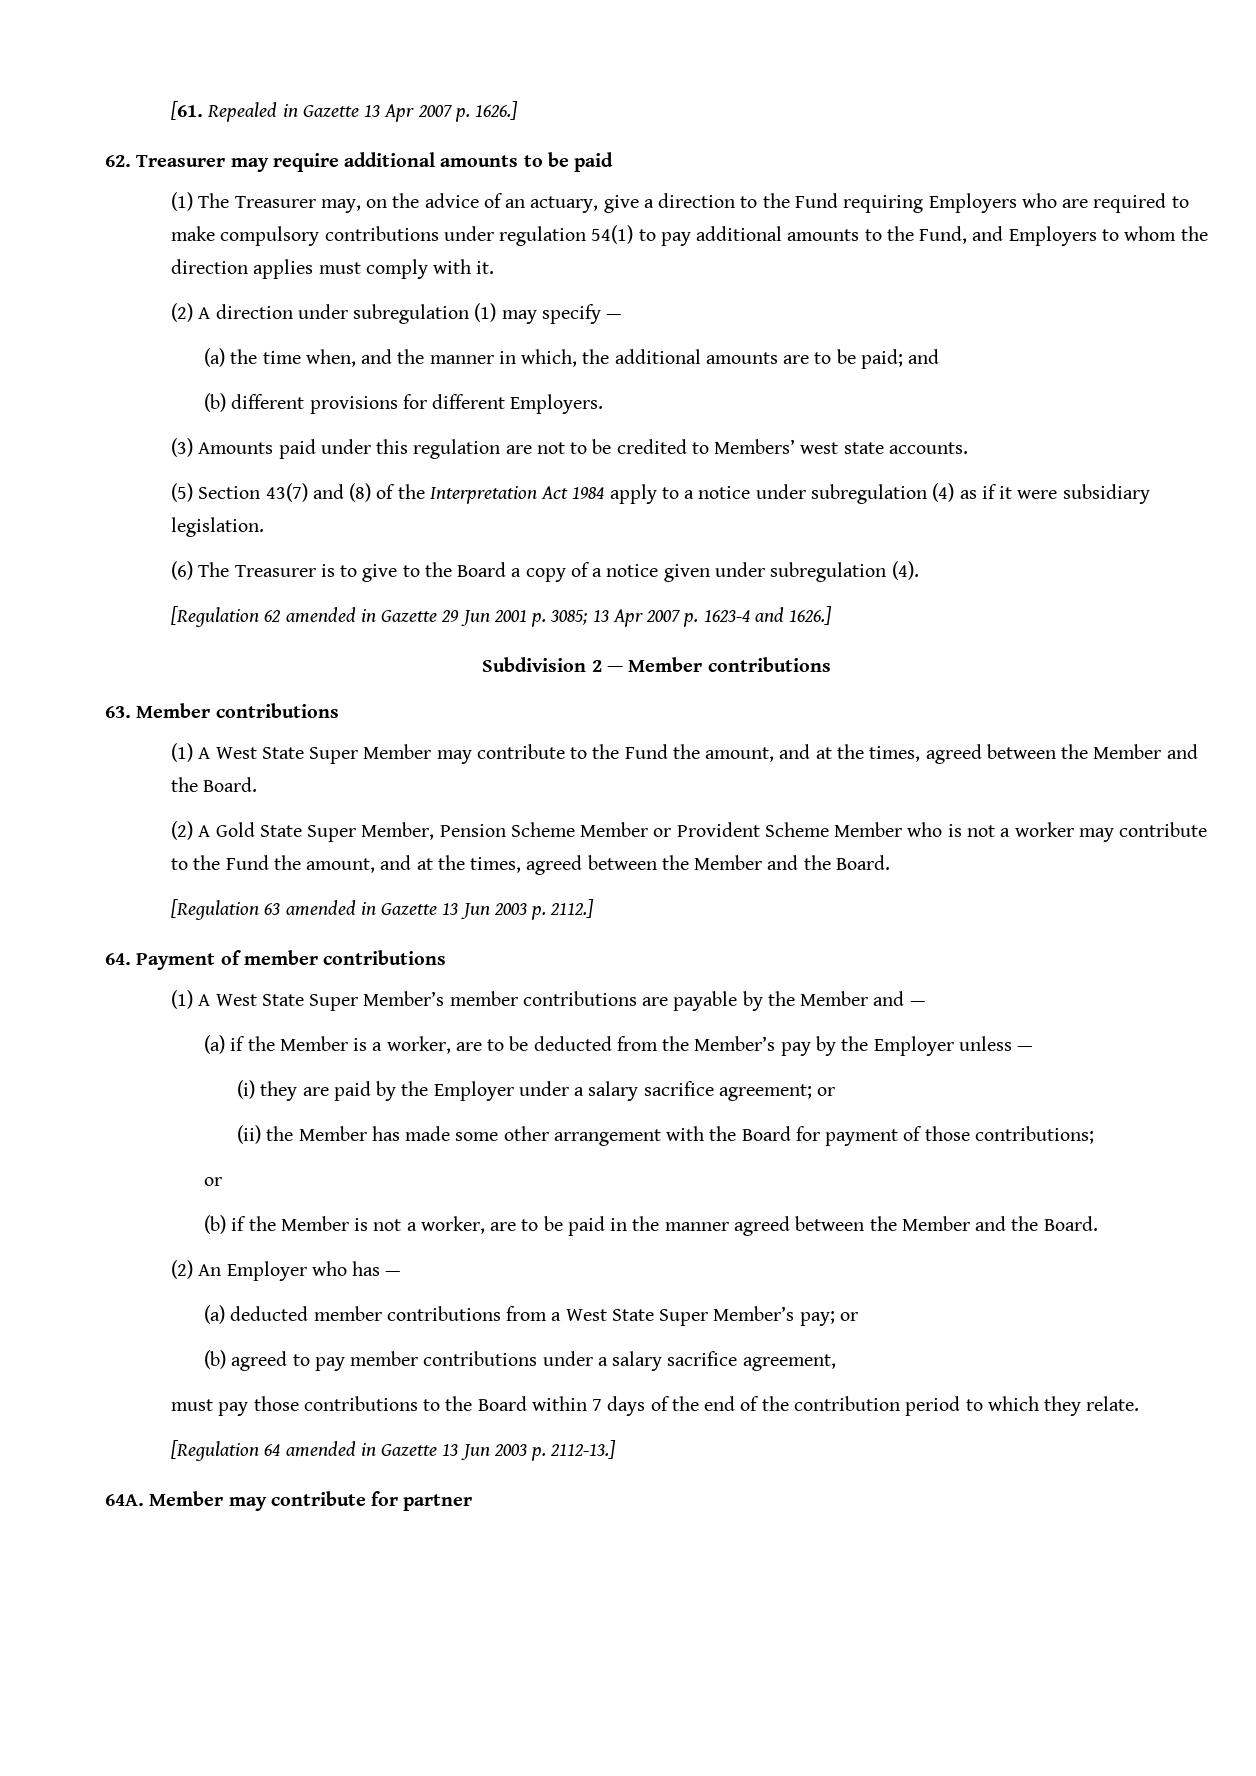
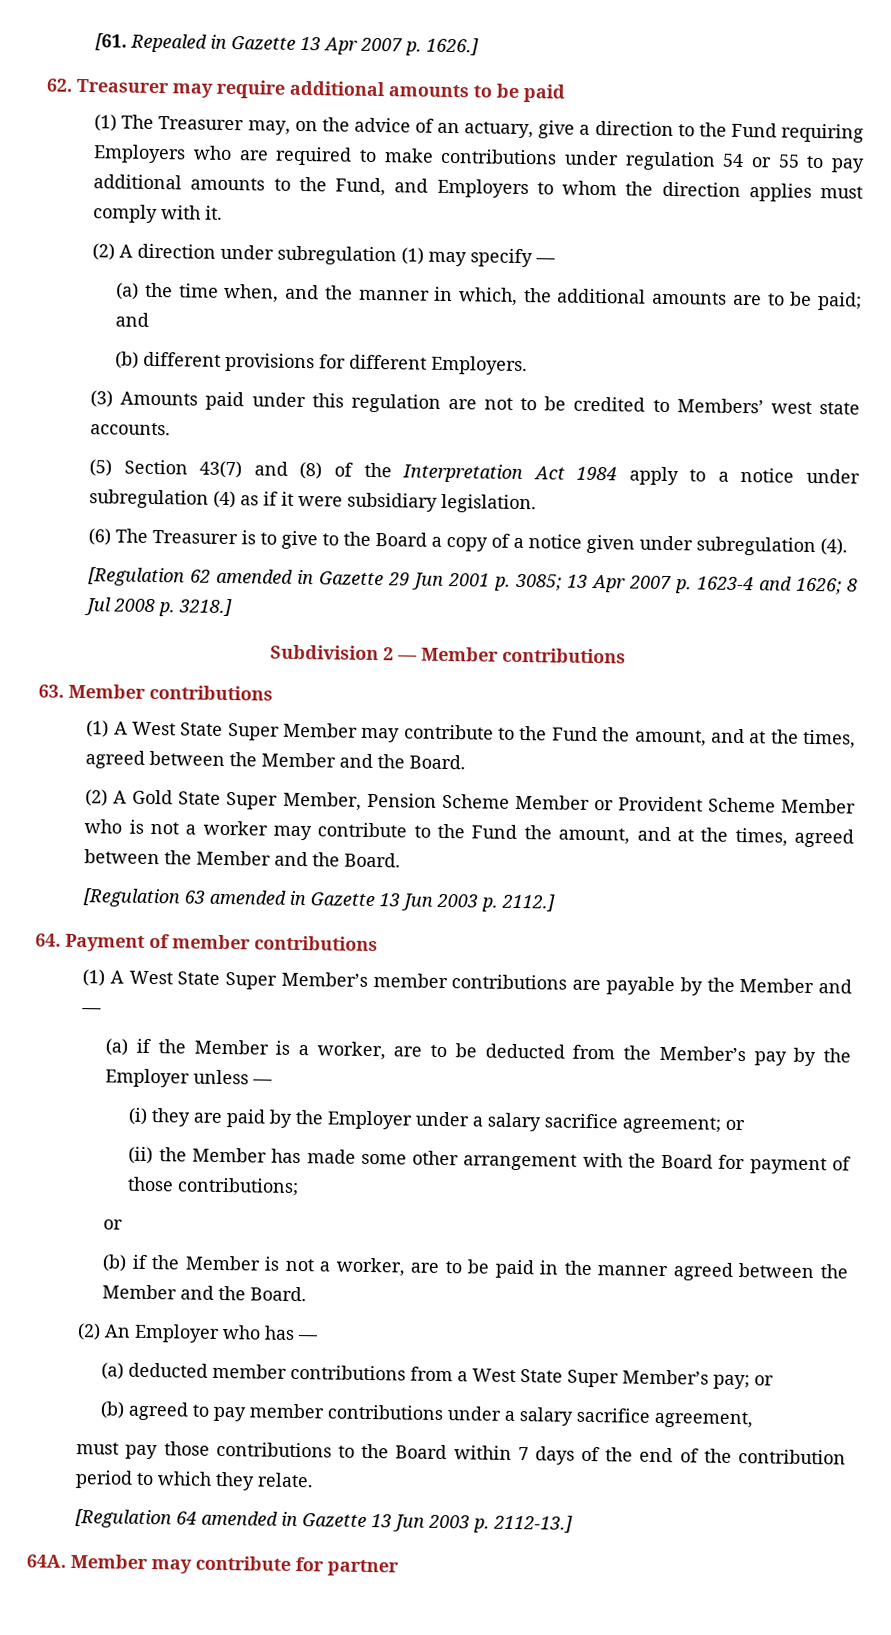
- (1) The Treasurer may, on the advice of an actuary, give a direction to the Fund requiring Employers who are required to make compulsory contributions under regulation 54(1) to pay additional amounts to the Fund, and Employers to whom the direction applies must comply with it.
+ (1) The Treasurer may, on the advice of an actuary, give a direction to the Fund requiring Employers who are required to make contributions under regulation 54 or 55 to pay additional amounts to the Fund, and Employers to whom the direction applies must comply with it.
- [Regulation 62 amended in Gazette 29 Jun 2001 p. 3085; 13 Apr 2007 p. 1623-4 and 1626.]
+ [Regulation 62 amended in Gazette 29 Jun 2001 p. 3085; 13 Apr 2007 p. 1623-4 and 1626; 8 Jul 2008 p. 3218.]

